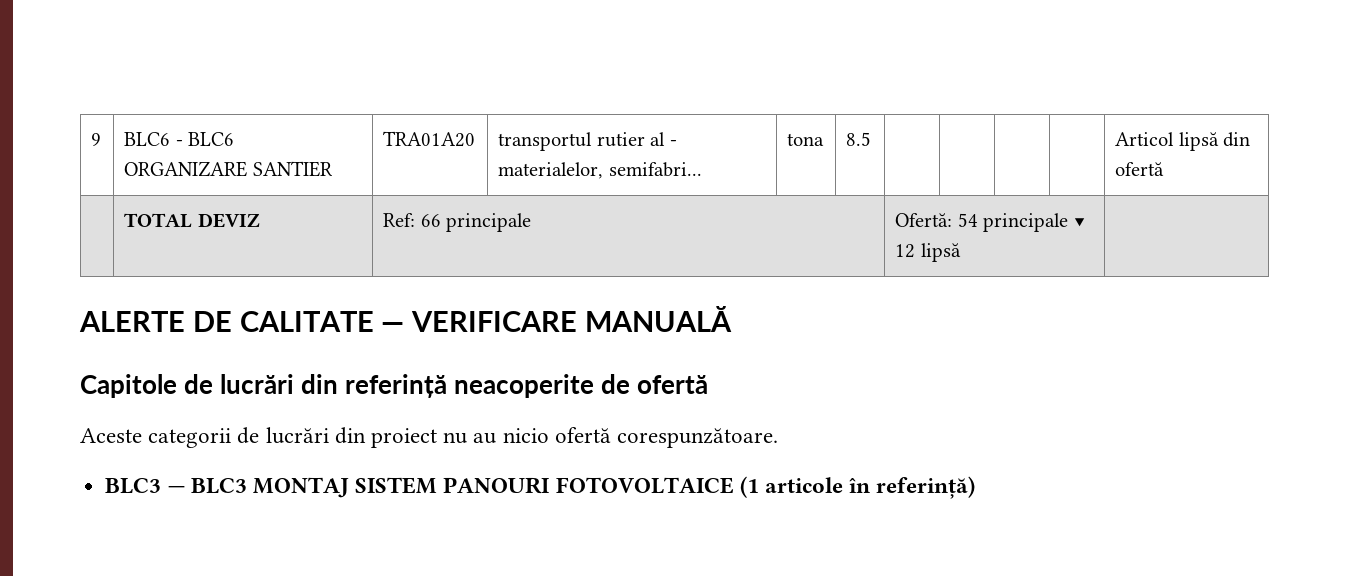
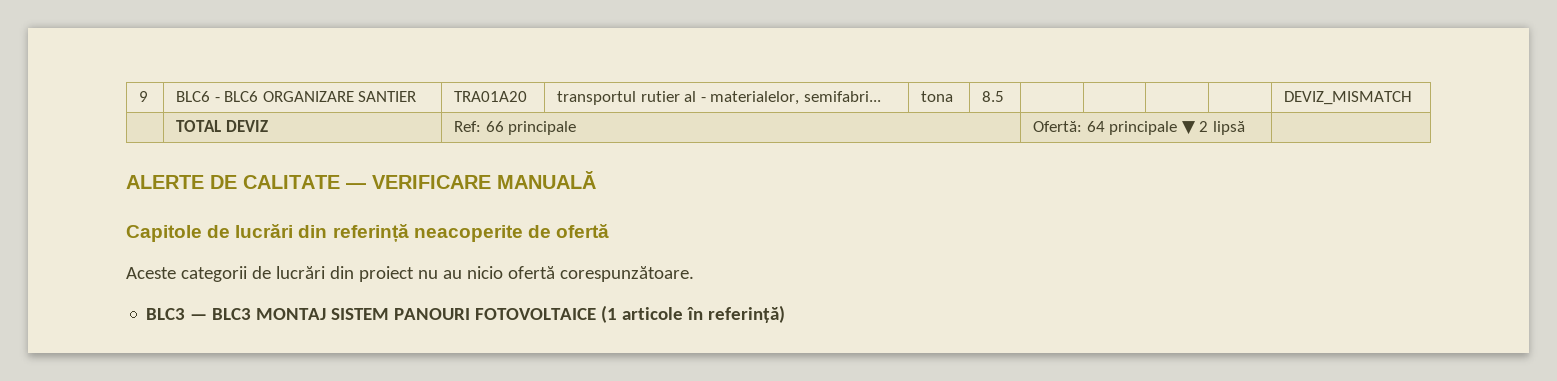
- 9 | BLC6 - BLC6 ORGANIZARE SANTIER | TRA01A20 | transportul rutier al - materialelor, semifabri... | tona | 8.5 | | | | | Articol lipsă din ofertă
+ 9 | BLC6 - BLC6 ORGANIZARE SANTIER | TRA01A20 | transportul rutier al - materialelor, semifabri... | tona | 8.5 | | | | | DEVIZ_MISMATCH
- | TOTAL DEVIZ | Ref: 66 principale | Ofertă: 54 principale ▼ 12 lipsă |
+ | TOTAL DEVIZ | Ref: 66 principale | Ofertă: 64 principale ▼ 2 lipsă |

